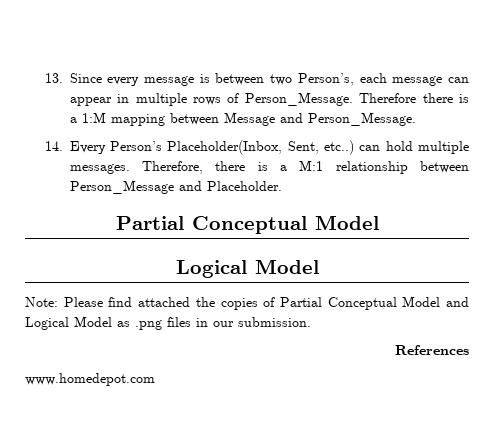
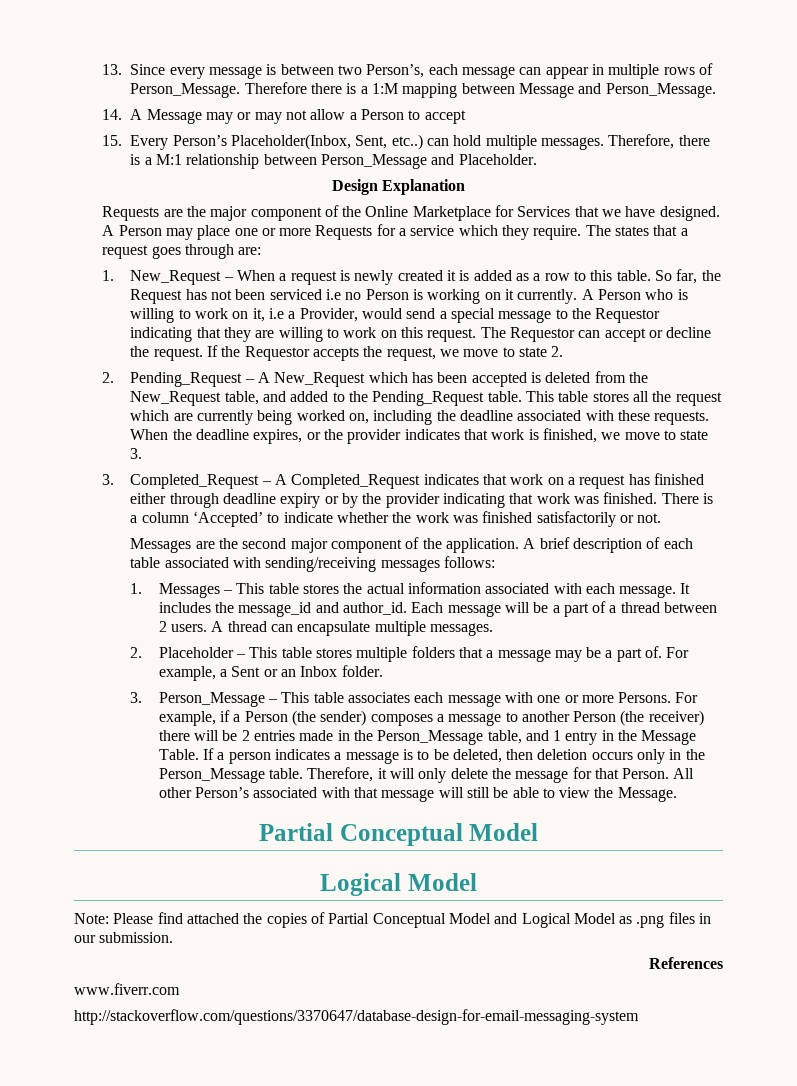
- 14. Every Person’s Placeholder(Inbox, Sent, etc..) can hold multiple messages.
+ 14. A Message may or may not allow a Person to accept
+ 15. Every Person’s Placeholder(Inbox, Sent, etc..) can hold multiple messages.
+ Design Explanation
+ Requests are the major component of the Online Marketplace for Services that we have designed. A Person may place one or more Requests for a service which they require. The states that a request goes through are:
+ 1. New_Request – When a request is newly created it is added as a row to this table. So far, the Request has not been serviced i.e no Person is working on it currently. A Person who is willing to work on it, i.e a Provider, would send a special message to the Requestor indicating that they are willing to work on this request. The Requestor can accept or decline the request. If the Requestor accepts the request, we move to state 2.
+ 2. Pending_Request – A New_Request which has been accepted is deleted from the New_Request table, and added to the Pending_Request table. This table stores all the request which are currently being worked on, including the deadline associated with these requests. When the deadline expires, or the provider indicates that work is finished, we move to state 3.
+ 3. Completed_Request – A Completed_Request indicates that work on a request has finished either through deadline expiry or by the provider indicating that work was finished. There is a column ‘Accepted’ to indicate whether the work was finished satisfactorily or not.
+ Messages are the second major component of the application. A brief description of each table associated with sending/receiving messages follows:
+ 1. Messages – This table stores the actual information associated with each message. It includes the message_id and author_id. Each message will be a part of a thread between 2 users. A thread can encapsulate multiple messages.
+ 2. Placeholder – This table stores multiple folders that a message may be a part of. For example, a Sent or an Inbox folder.
+ 3. Person_Message – This table associates each message with one or more Persons. For example, if a Person (the sender) composes a message to another Person (the receiver) there will be 2 entries made in the Person_Message table, and 1 entry in the Message Table. If a person indicates a message is to be deleted, then deletion occurs only in the Person_Message table. Therefore, it will only delete the message for that Person. All other Person’s associated with that message will still be able to view the Message.
- www.homedepot.com
+ www.fiverr.com
+ http://stackoverflow.com/questions/3370647/database-design-for-email-messaging-system

